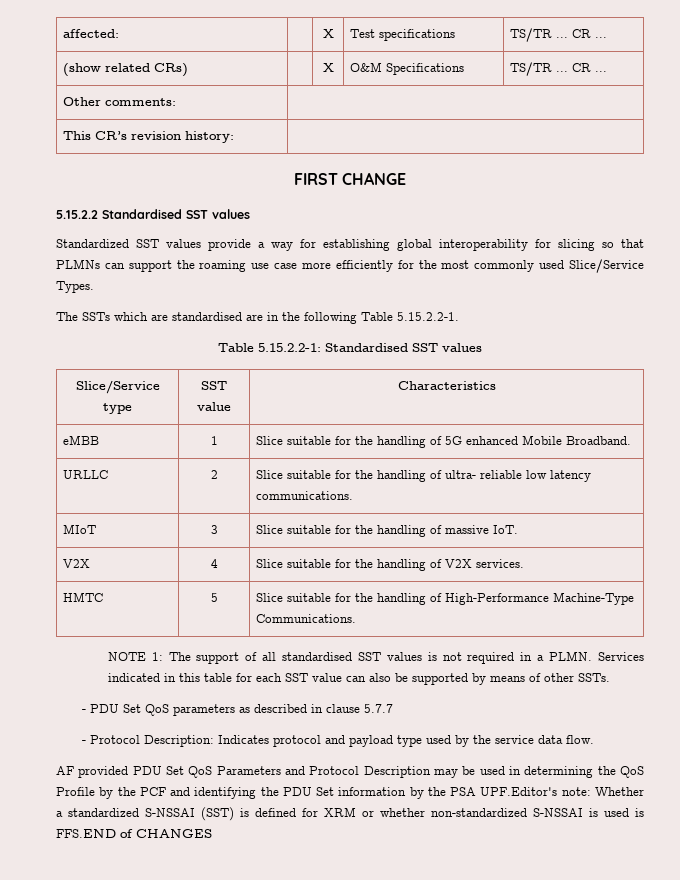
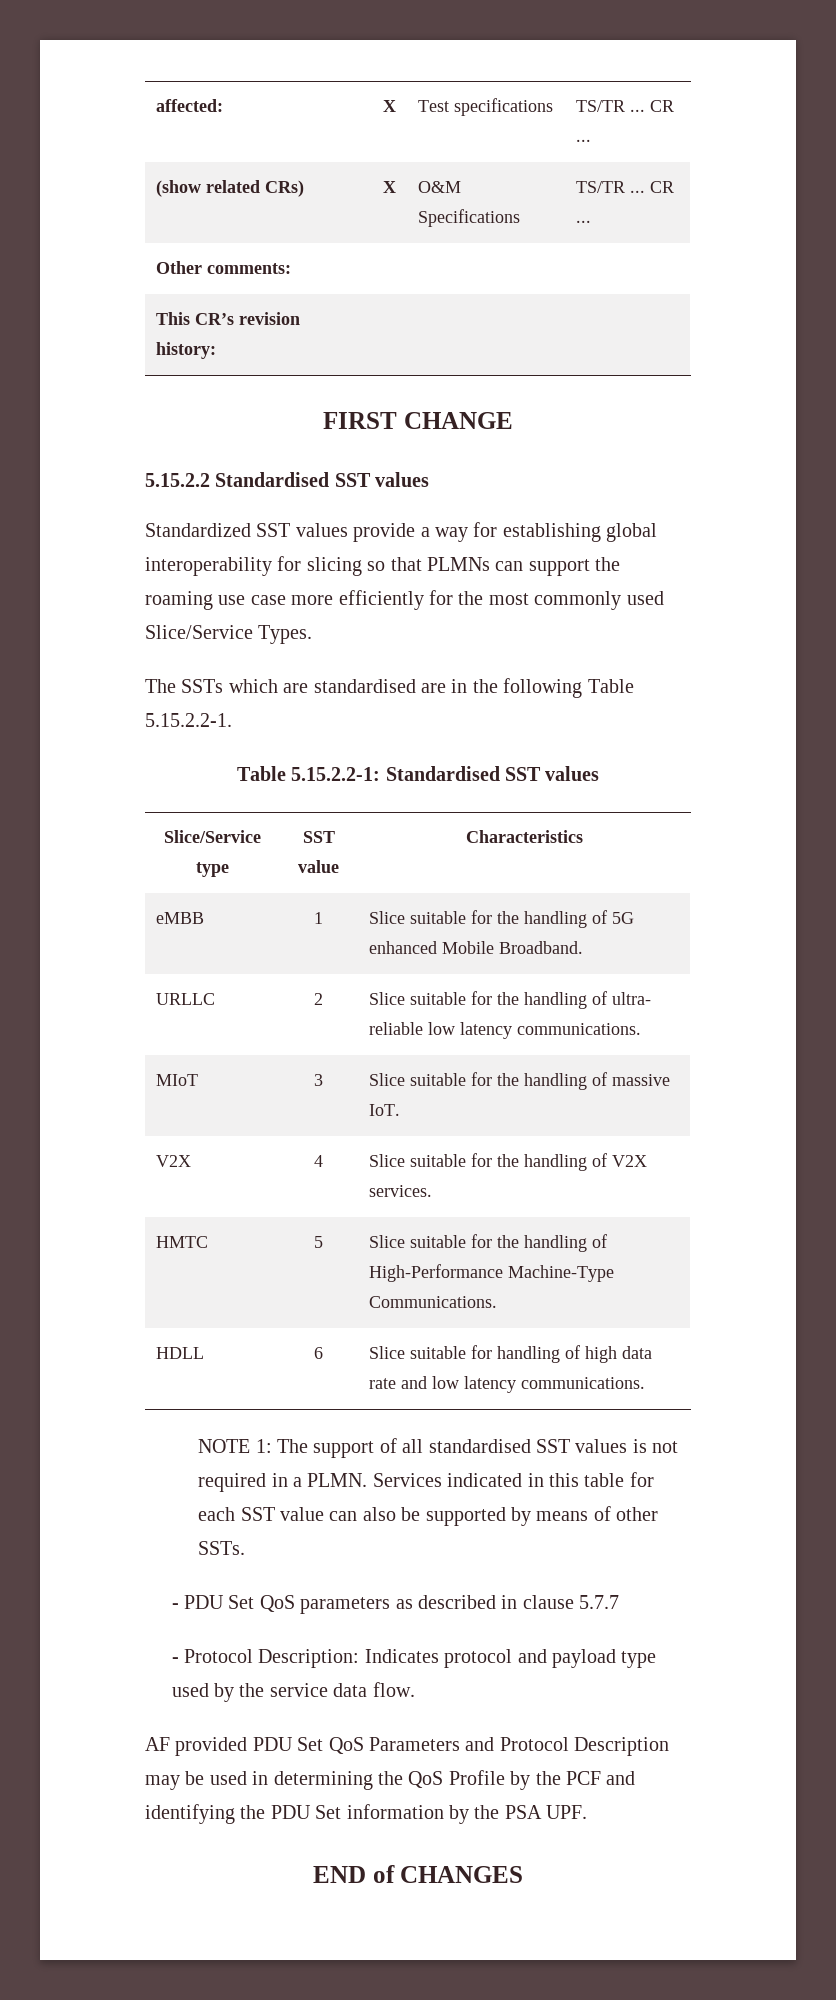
+ HDLL | 6 | Slice suitable for handling of high data rate and low latency communications.
- AF provided PDU Set QoS Parameters and Protocol Description may be used in determining the QoS Profile by the PCF and identifying the PDU Set information by the PSA UPF.Editor's note: Whether a standardized S-NSSAI (SST) is defined for XRM or whether non-standardized S-NSSAI is used is FFS.END of CHANGES
+ AF provided PDU Set QoS Parameters and Protocol Description may be used in determining the QoS Profile by the PCF and identifying the PDU Set information by the PSA UPF.
+ END of CHANGES

